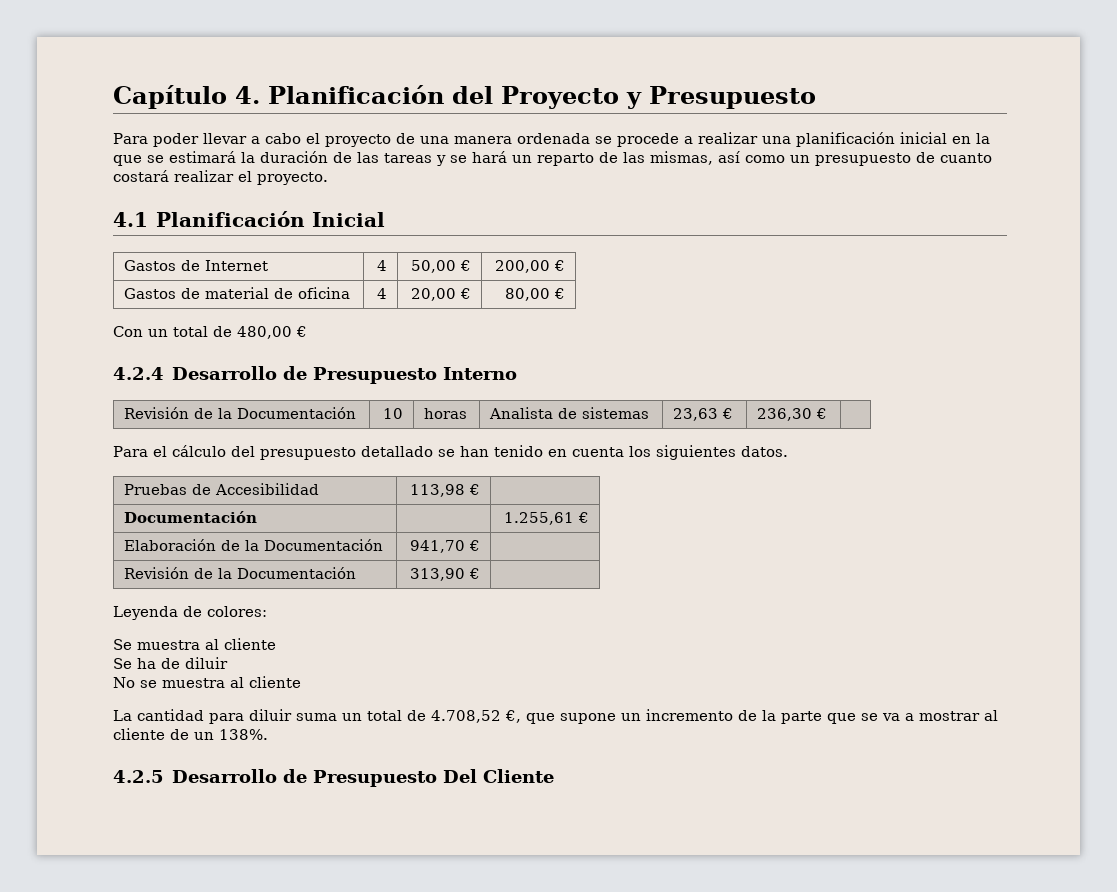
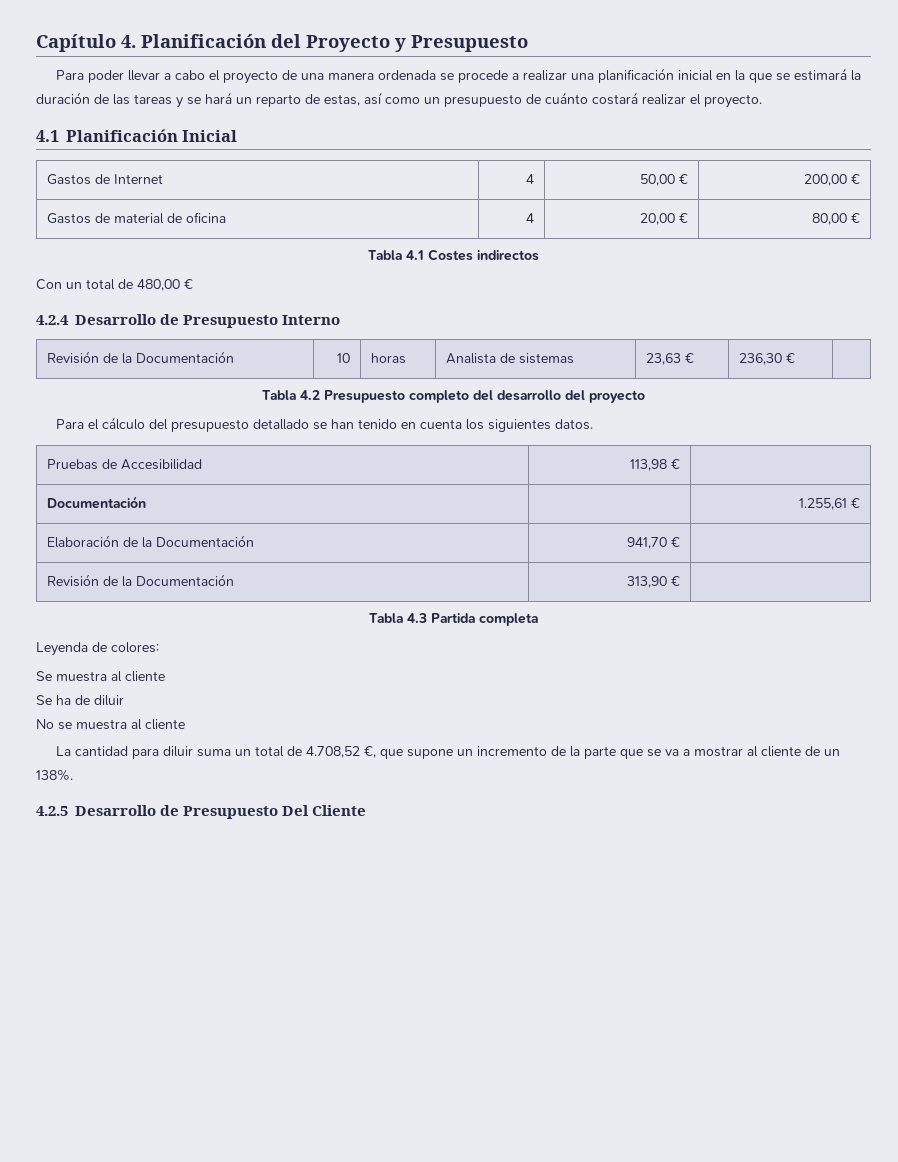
- Para poder llevar a cabo el proyecto de una manera ordenada se procede a realizar una planificación inicial en la que se estimará la duración de las tareas y se hará un reparto de las mismas, así como un presupuesto de cuanto costará realizar el proyecto.
+ Para poder llevar a cabo el proyecto de una manera ordenada se procede a realizar una planificación inicial en la que se estimará la duración de las tareas y se hará un reparto de estas, así como un presupuesto de cuánto costará realizar el proyecto.
+ Tabla 4.1 Costes indirectos
+ Tabla 4.2 Presupuesto completo del desarrollo del proyecto
+ Tabla 4.3 Partida completa

